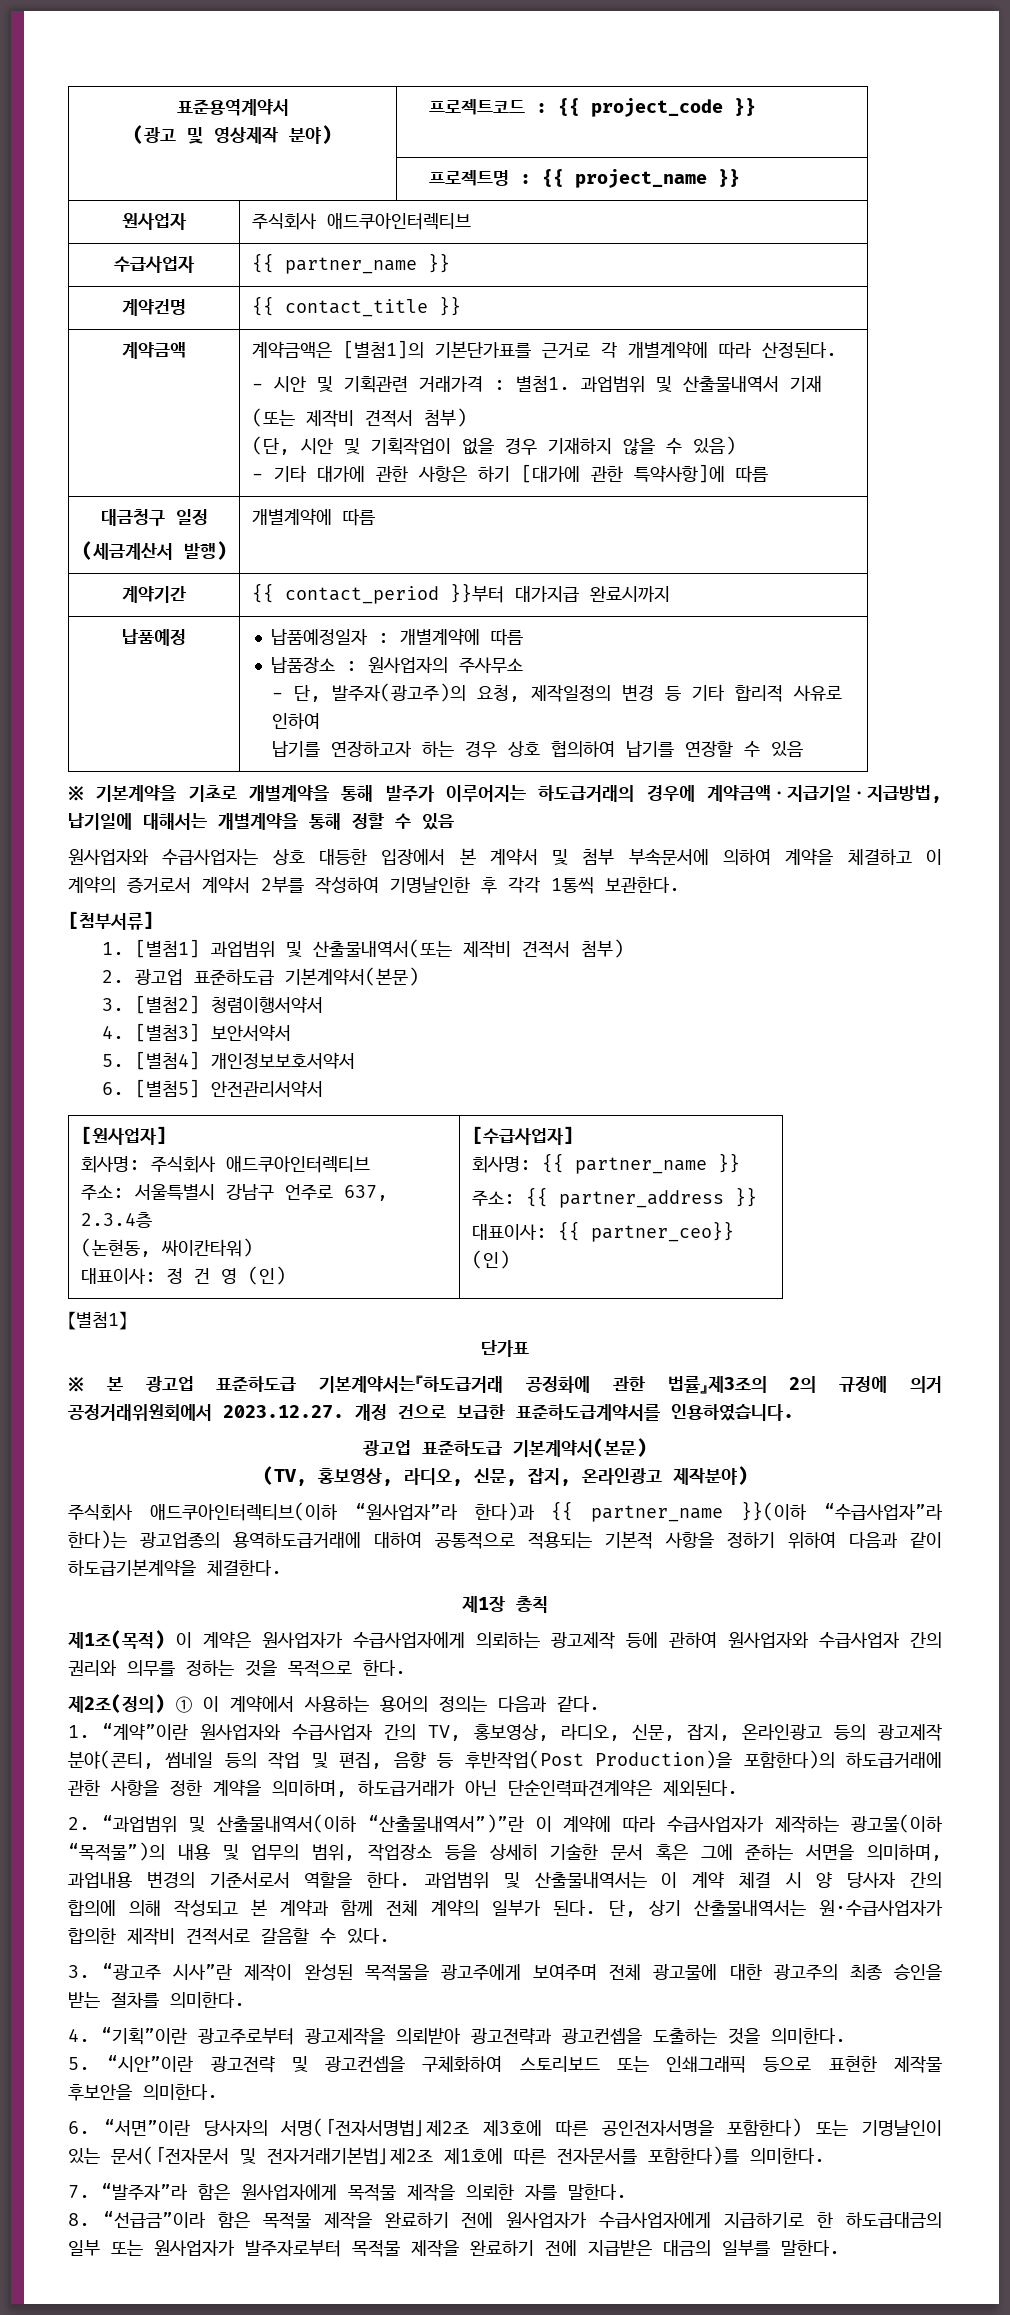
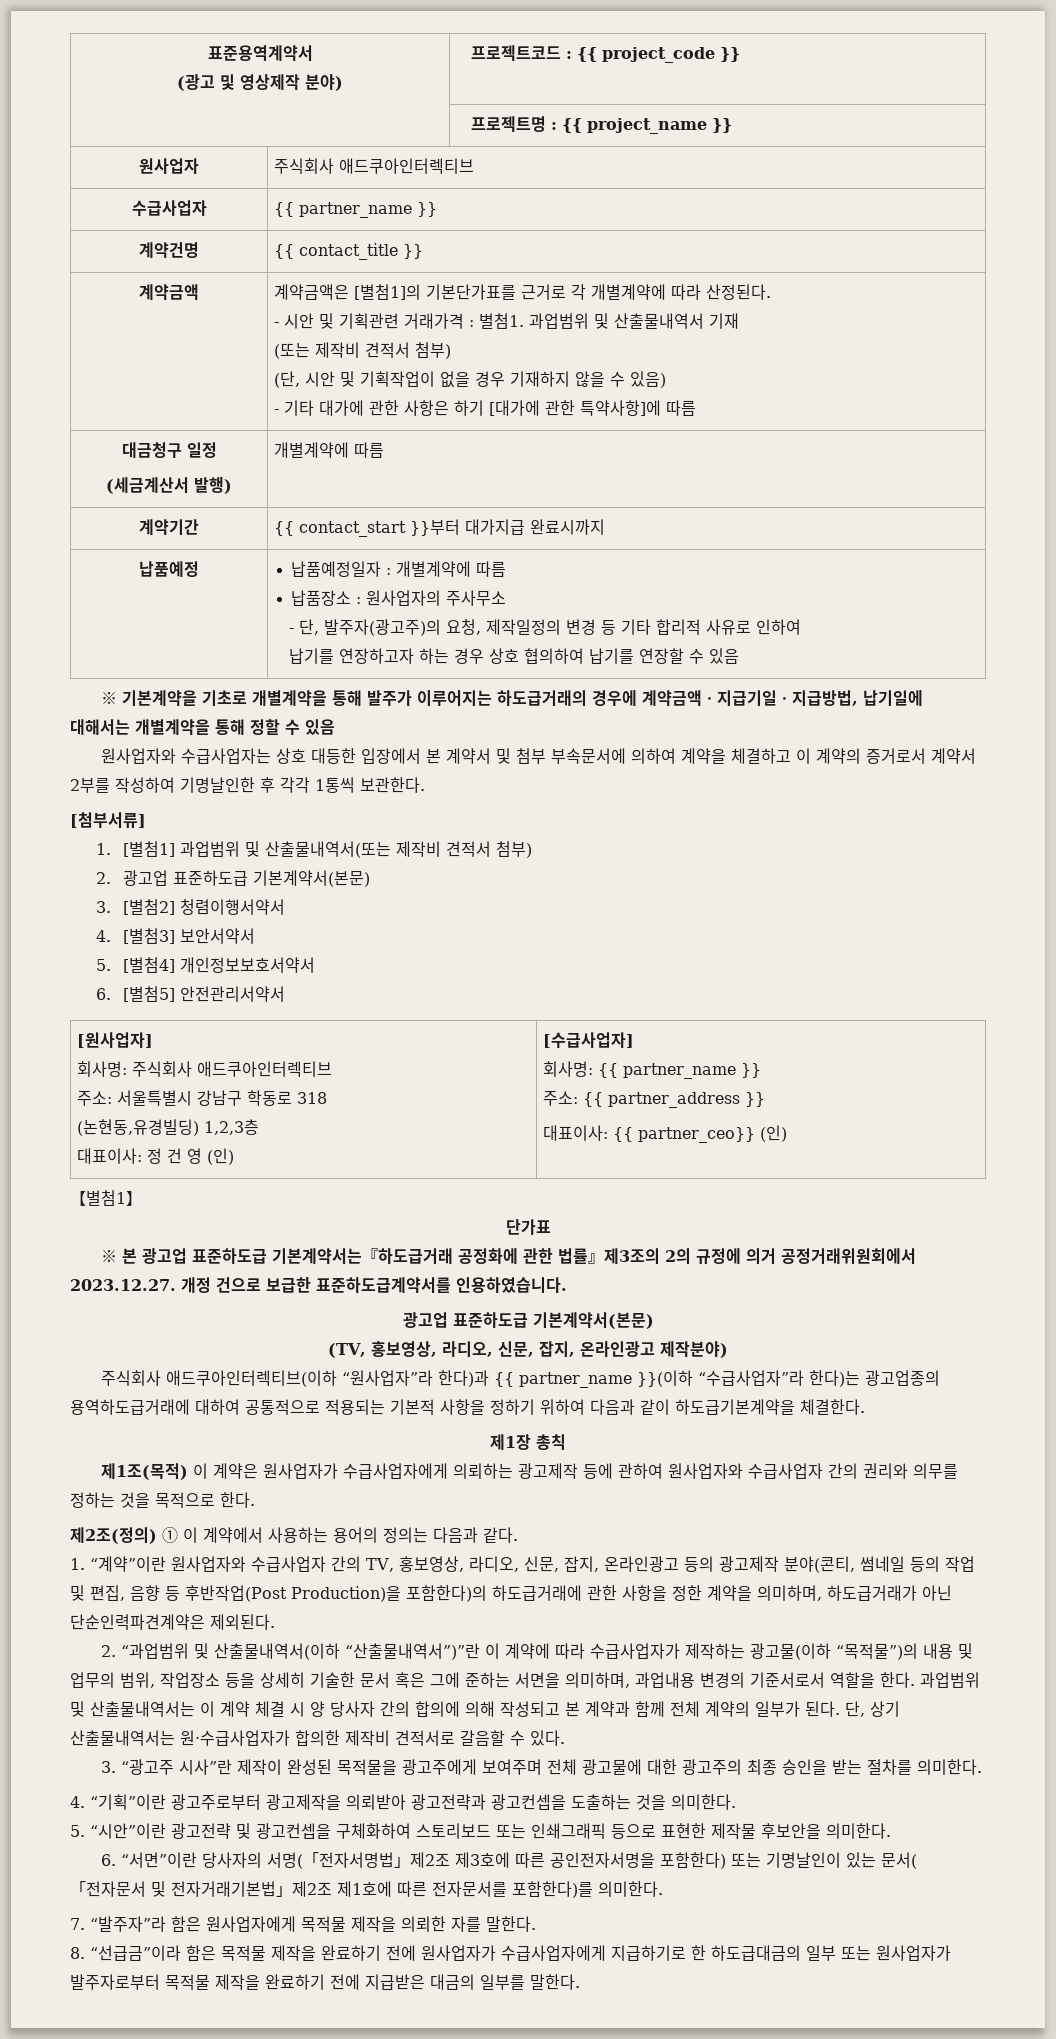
- 계약기간 | {{ contact_period }}부터 대가지급 완료시까지
+ 계약기간 | {{ contact_start }}부터 대가지급 완료시까지
  [원사업자]
  회사명: 주식회사 애드쿠아인터렉티브
- 주소: 서울특별시 강남구 언주로 637, 2.3.4층
- (논현동, 싸이칸타워)
+ 주소: 서울특별시 강남구 학동로 318
+ (논현동,유경빌딩) 1,2,3층

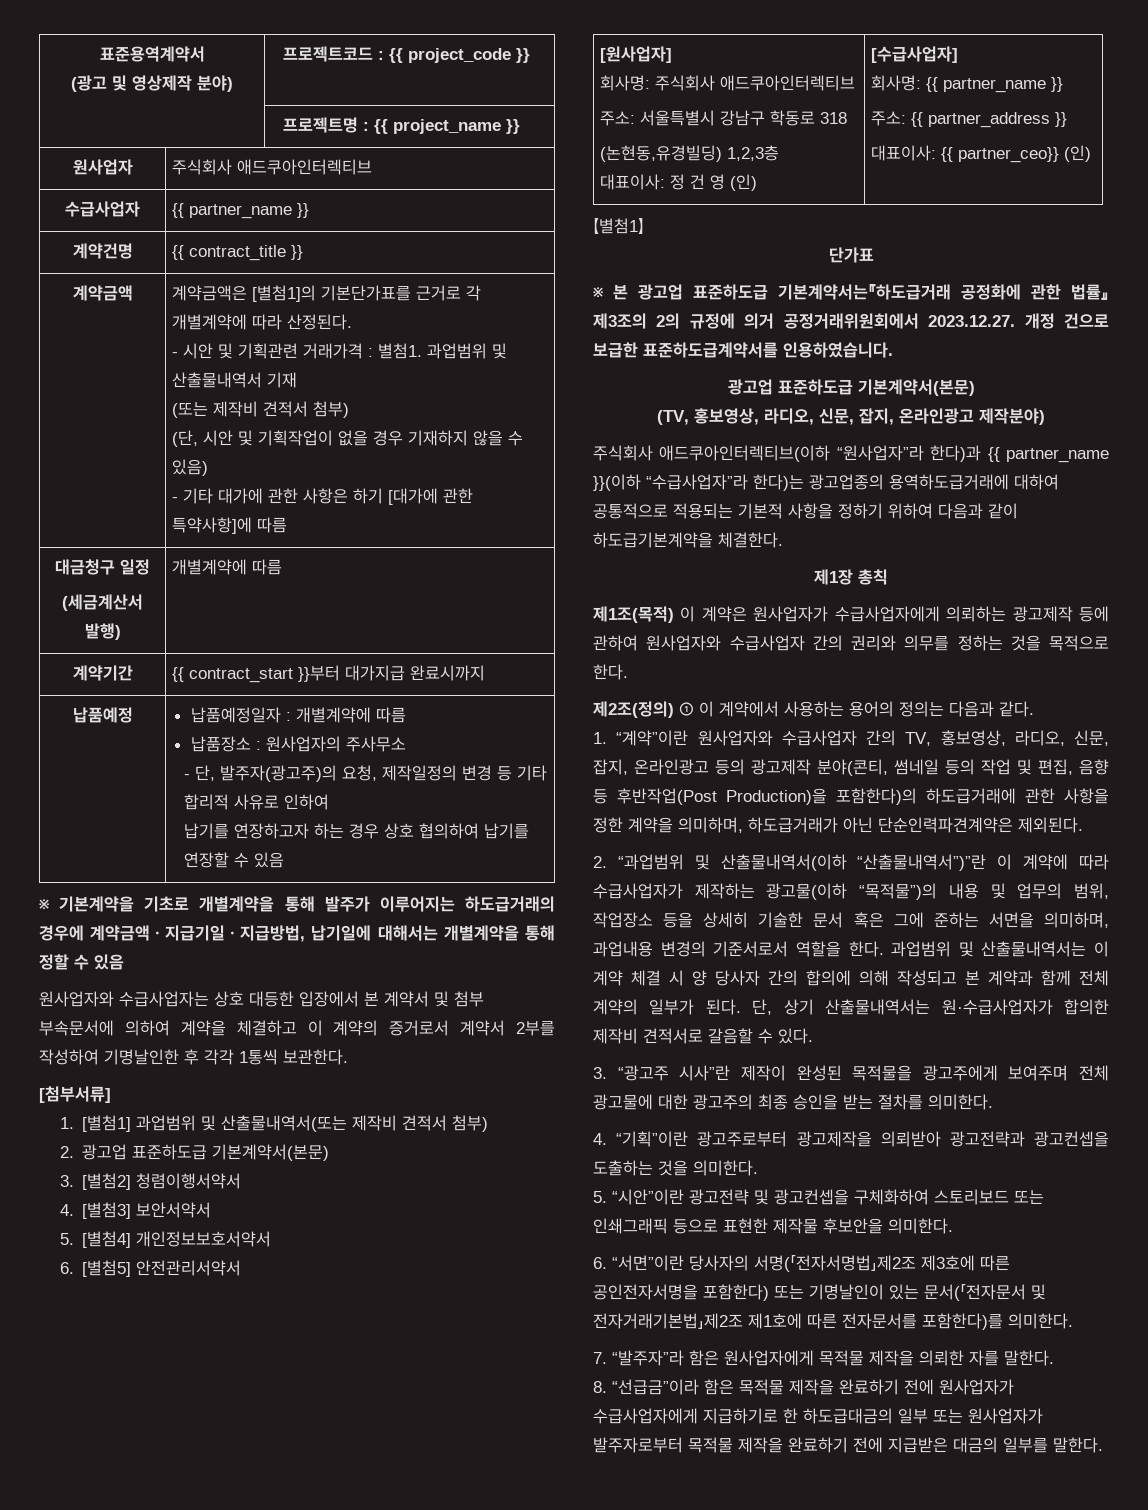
- 계약건명 | {{ contact_title }}
+ 계약건명 | {{ contract_title }}
- 계약기간 | {{ contact_start }}부터 대가지급 완료시까지
+ 계약기간 | {{ contract_start }}부터 대가지급 완료시까지

